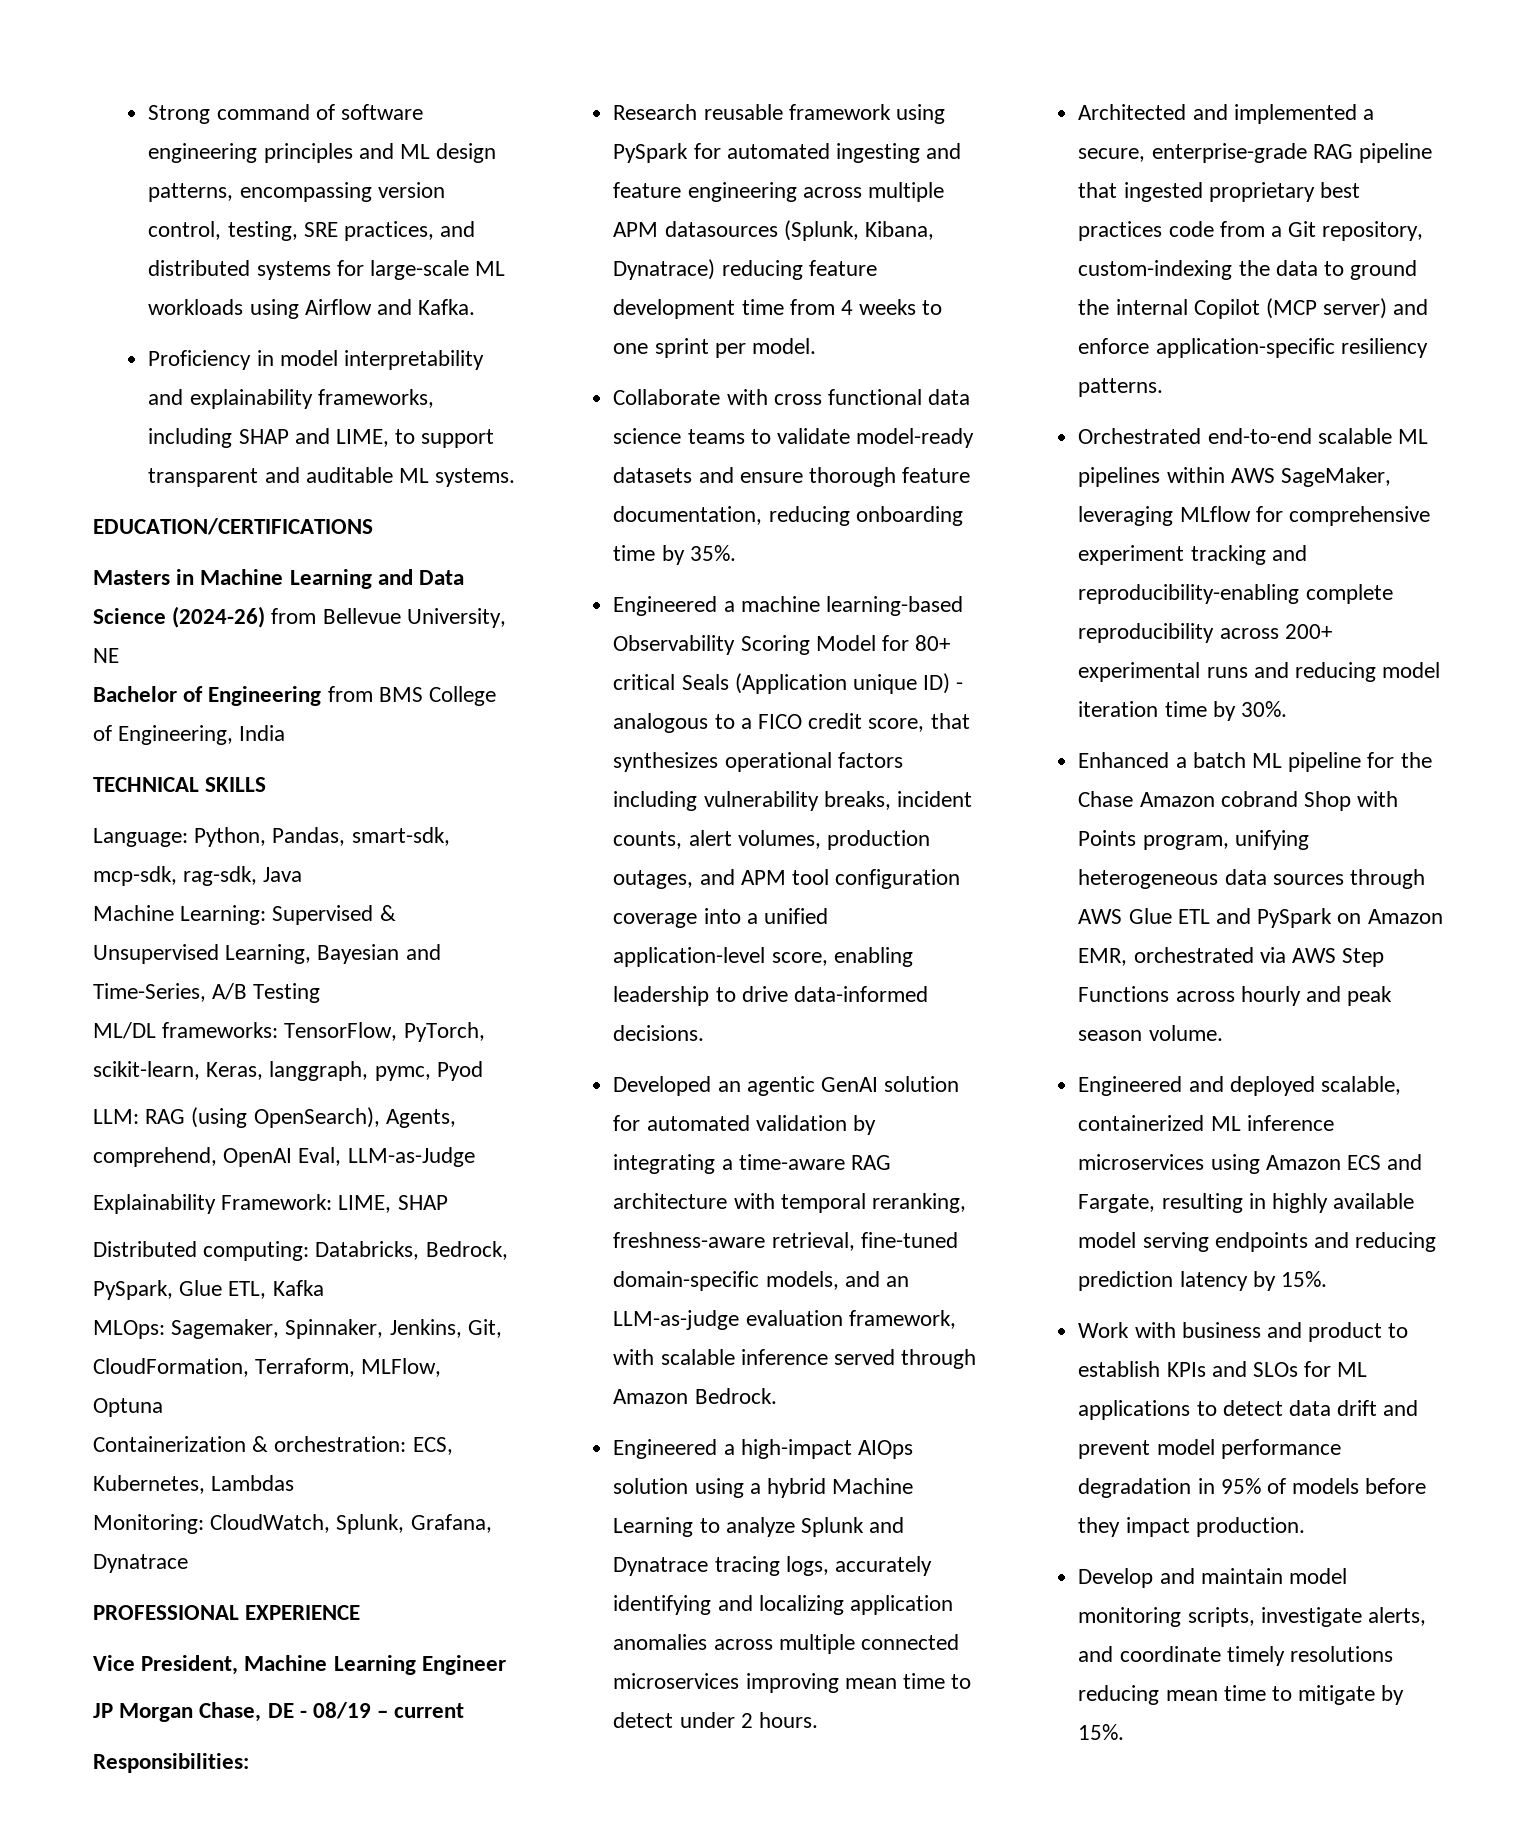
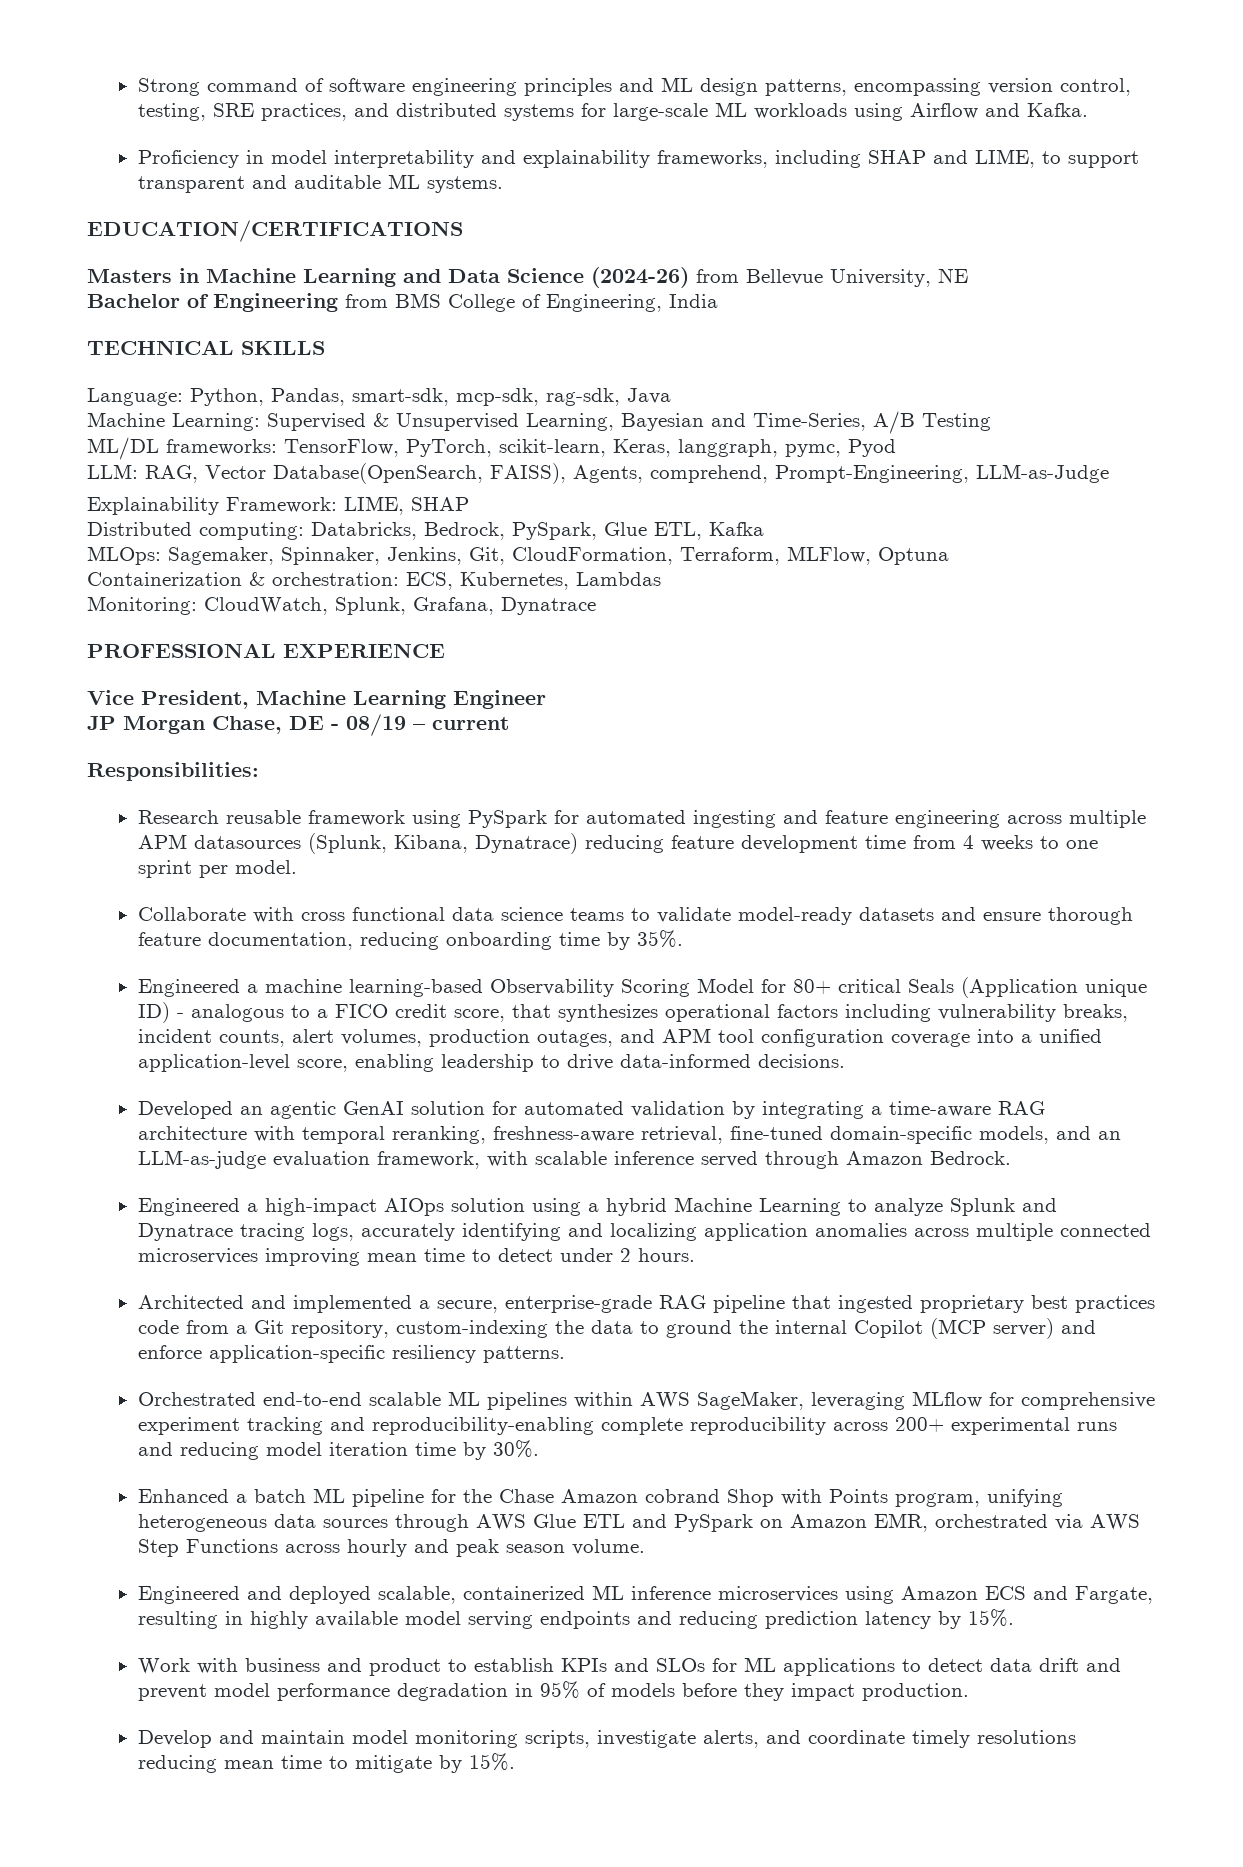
- LLM: RAG (using OpenSearch), Agents, comprehend, OpenAI Eval, LLM-as-Judge
+ LLM: RAG, Vector Database(OpenSearch, FAISS), Agents, comprehend, Prompt-Engineering, LLM-as-Judge

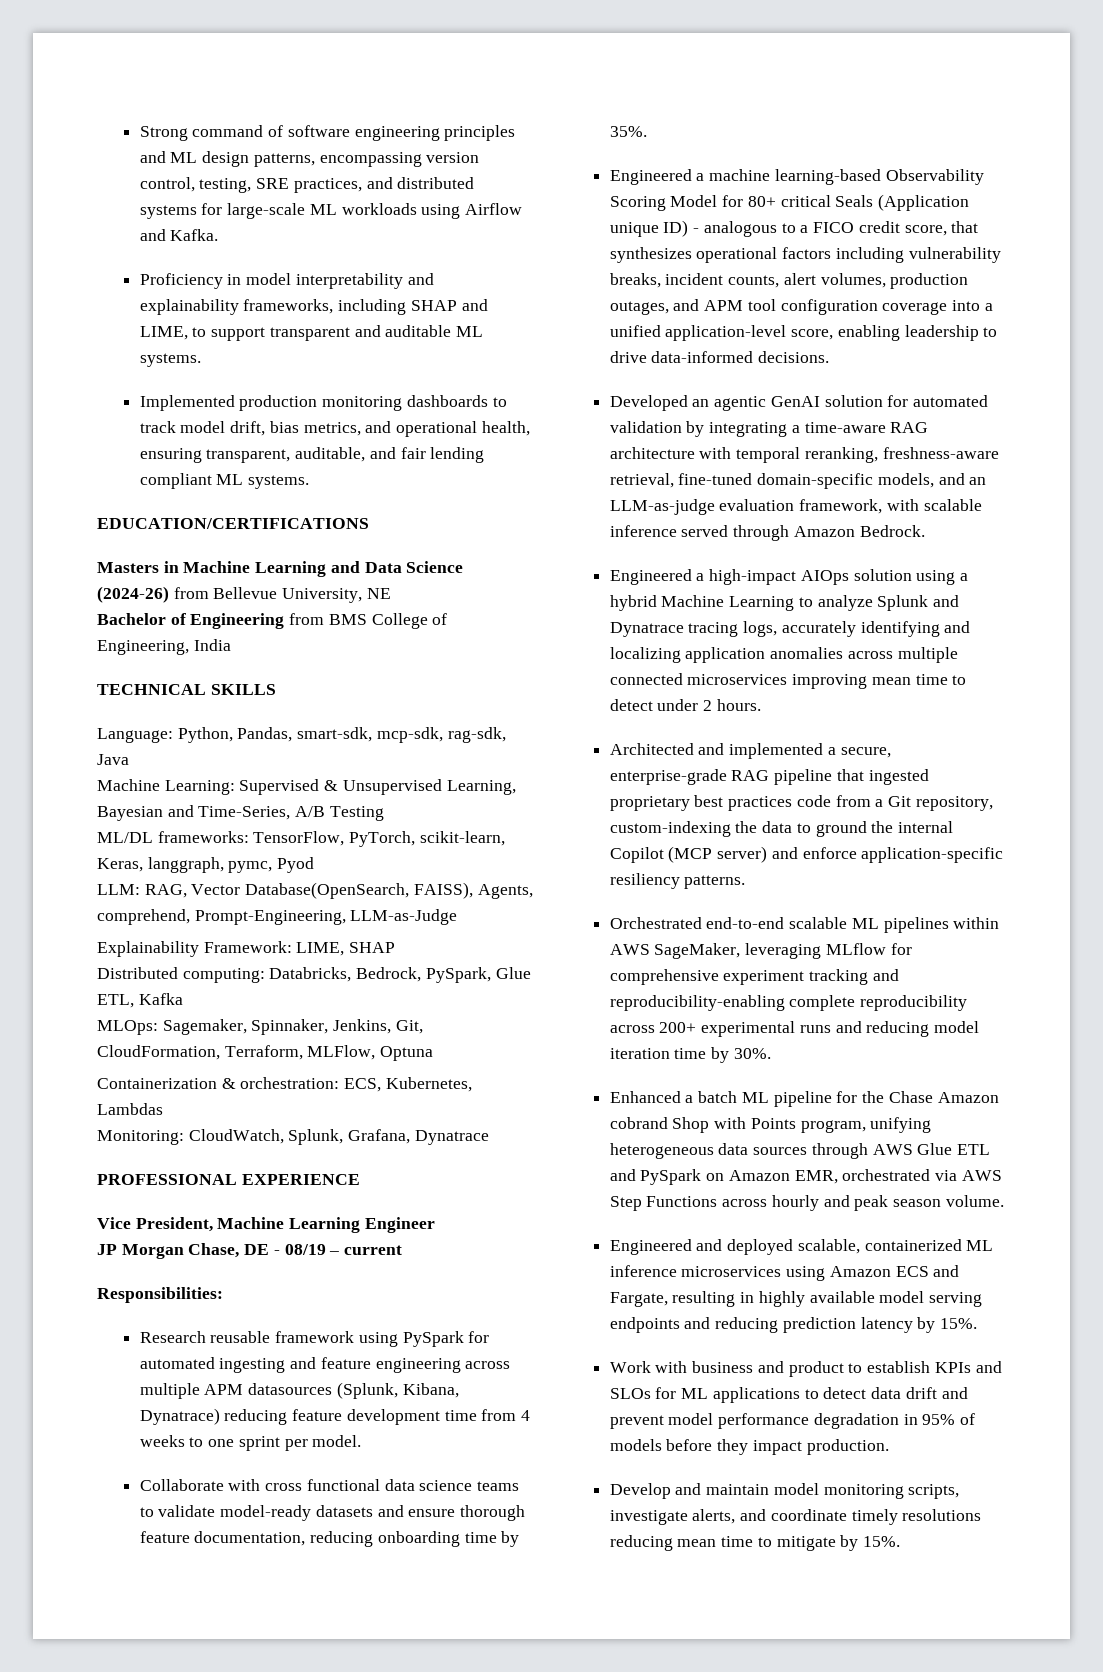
+ Implemented production monitoring dashboards to track model drift, bias metrics, and operational health, ensuring transparent, auditable, and fair lending compliant ML systems.

